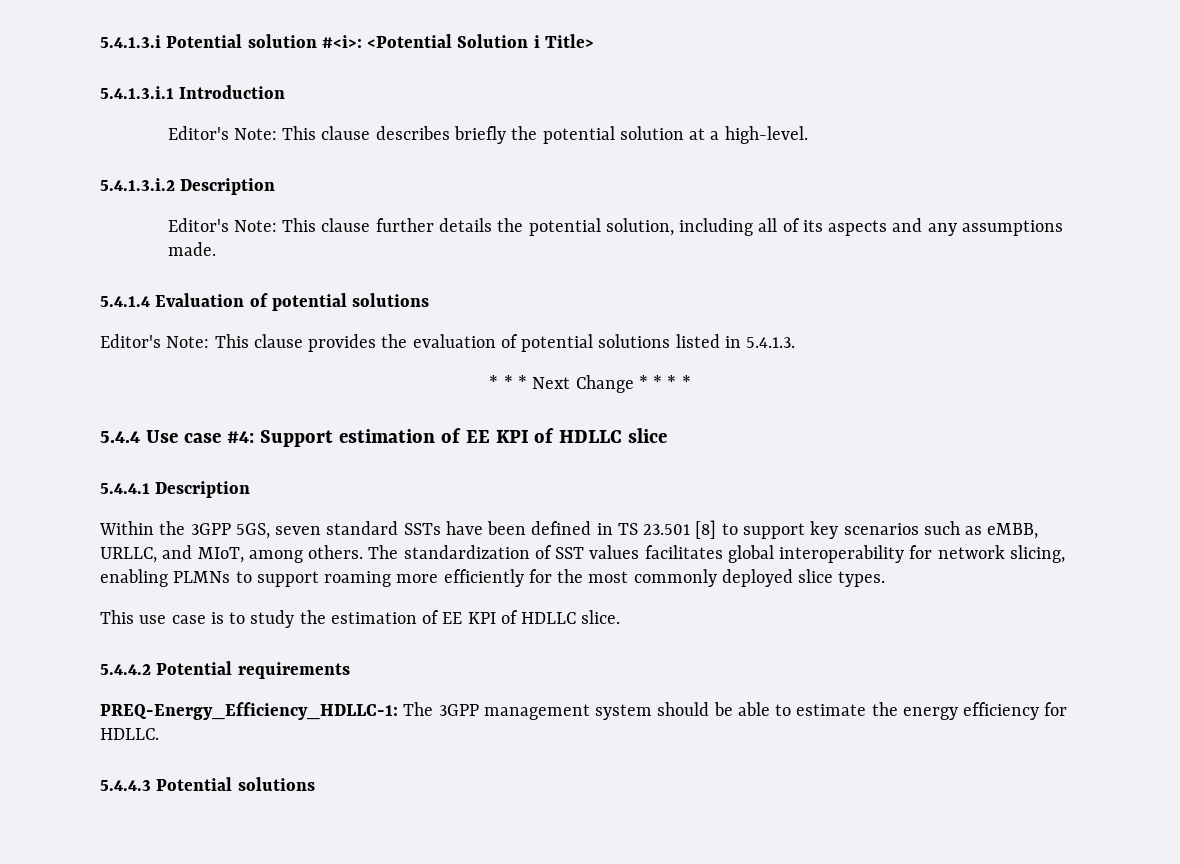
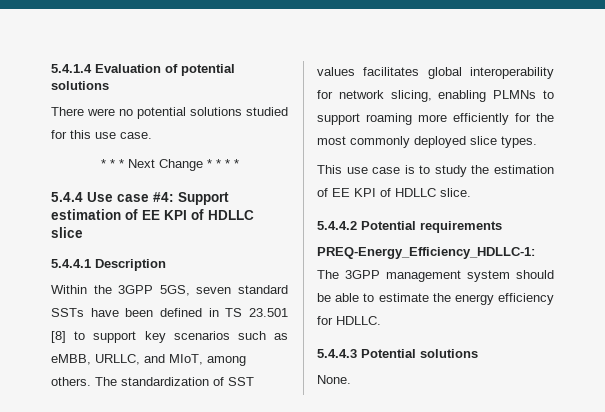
- 5.4.1.3.i Potential solution #<i>: <Potential Solution i Title>
- 5.4.1.3.i.1 Introduction
- Editor's Note: This clause describes briefly the potential solution at a high-level.
- 5.4.1.3.i.2 Description
- Editor's Note: This clause further details the potential solution, including all of its aspects and any assumptions made.
- Editor's Note: This clause provides the evaluation of potential solutions listed in 5.4.1.3.
+ There were no potential solutions studied for this use case.
+ None.

